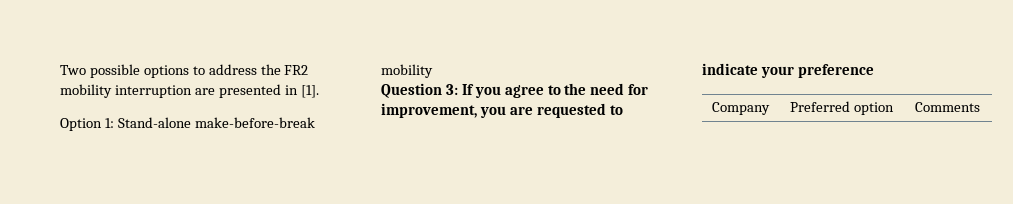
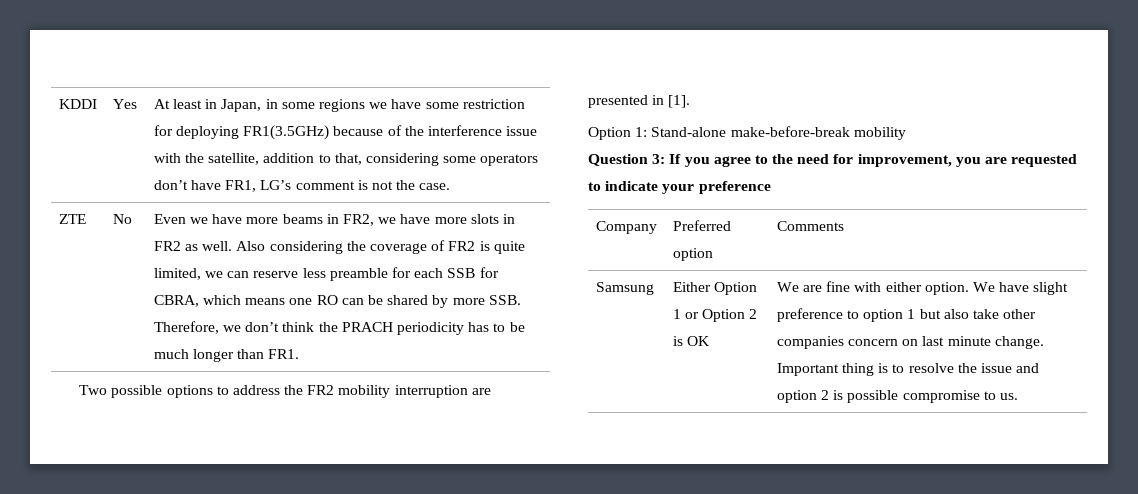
+ KDDI | Yes | At least in Japan, in some regions we have some restriction for deploying FR1(3.5GHz) because of the interference issue with the satellite, addition to that, considering some operators don’t have FR1, LG’s comment is not the case.
+ ZTE | No | Even we have more beams in FR2, we have more slots in FR2 as well. Also considering the coverage of FR2 is quite limited, we can reserve less preamble for each SSB for CBRA, which means one RO can be shared by more SSB. Therefore, we don’t think the PRACH periodicity has to be much longer than FR1.
+ Samsung | Either Option 1 or Option 2 is OK | We are fine with either option. We have slight preference to option 1 but also take other companies concern on last minute change. Important thing is to resolve the issue and option 2 is possible compromise to us.

